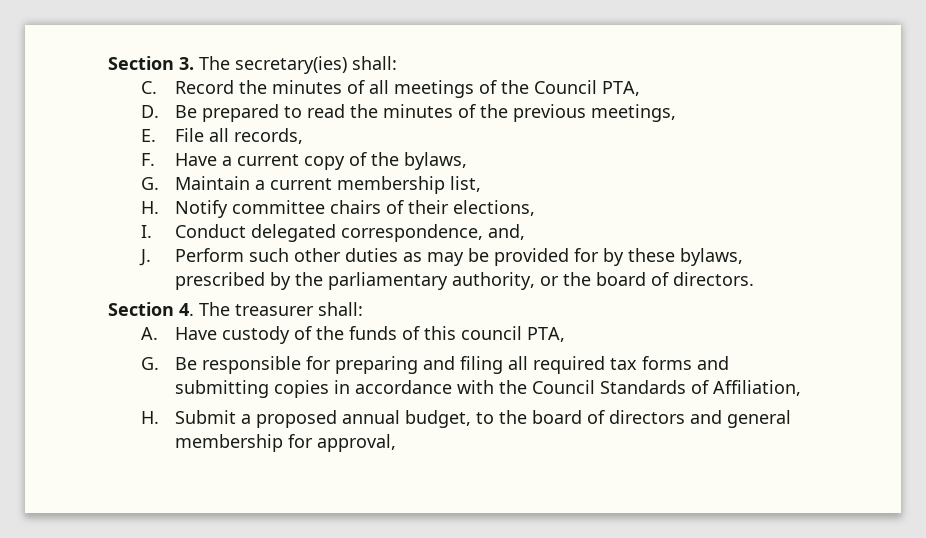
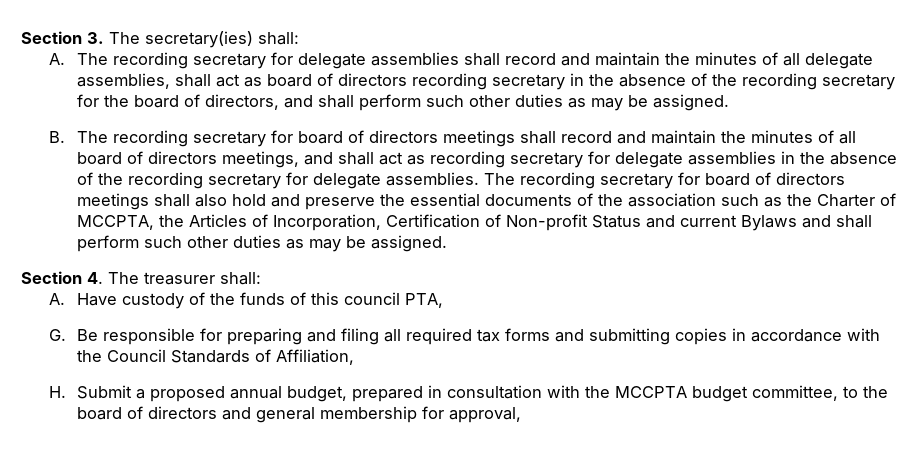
- C. Record the minutes of all meetings of the Council PTA,
- D. Be prepared to read the minutes of the previous meetings,
- E. File all records,
- F. Have a current copy of the bylaws,
- G. Maintain a current membership list,
- H. Notify committee chairs of their elections,
- I. Conduct delegated correspondence, and,
- J. Perform such other duties as may be provided for by these bylaws, prescribed by the parliamentary authority, or the board of directors.
+ A. The recording secretary for delegate assemblies shall record and maintain the minutes of all delegate assemblies, shall act as board of directors recording secretary in the absence of the recording secretary for the board of directors, and shall perform such other duties as may be assigned.
+ B. The recording secretary for board of directors meetings shall record and maintain the minutes of all board of directors meetings, and shall act as recording secretary for delegate assemblies in the absence of the recording secretary for delegate assemblies. The recording secretary for board of directors meetings shall also hold and preserve the essential documents of the association such as the Charter of MCCPTA, the Articles of Incorporation, Certification of Non-profit Status and current Bylaws and shall perform such other duties as may be assigned.
- H. Submit a proposed annual budget, to the board of directors and general membership for approval,
+ H. Submit a proposed annual budget, prepared in consultation with the MCCPTA budget committee, to the board of directors and general membership for approval,

